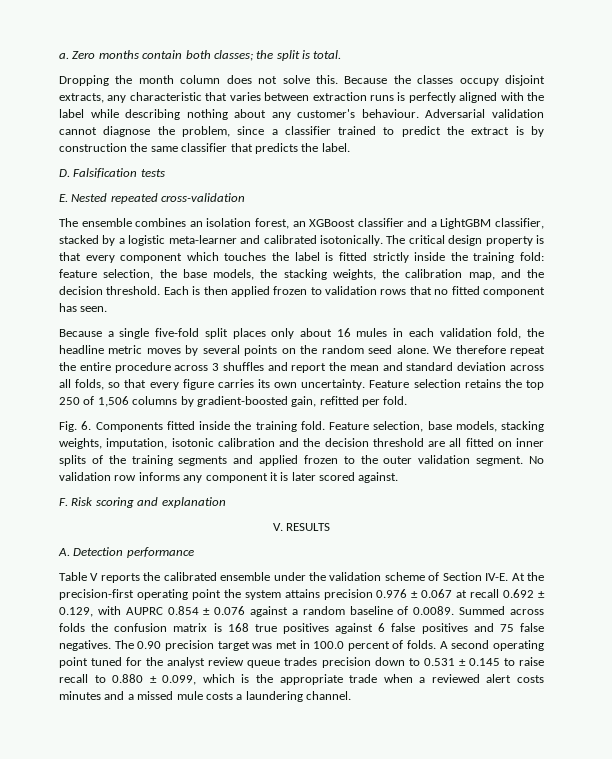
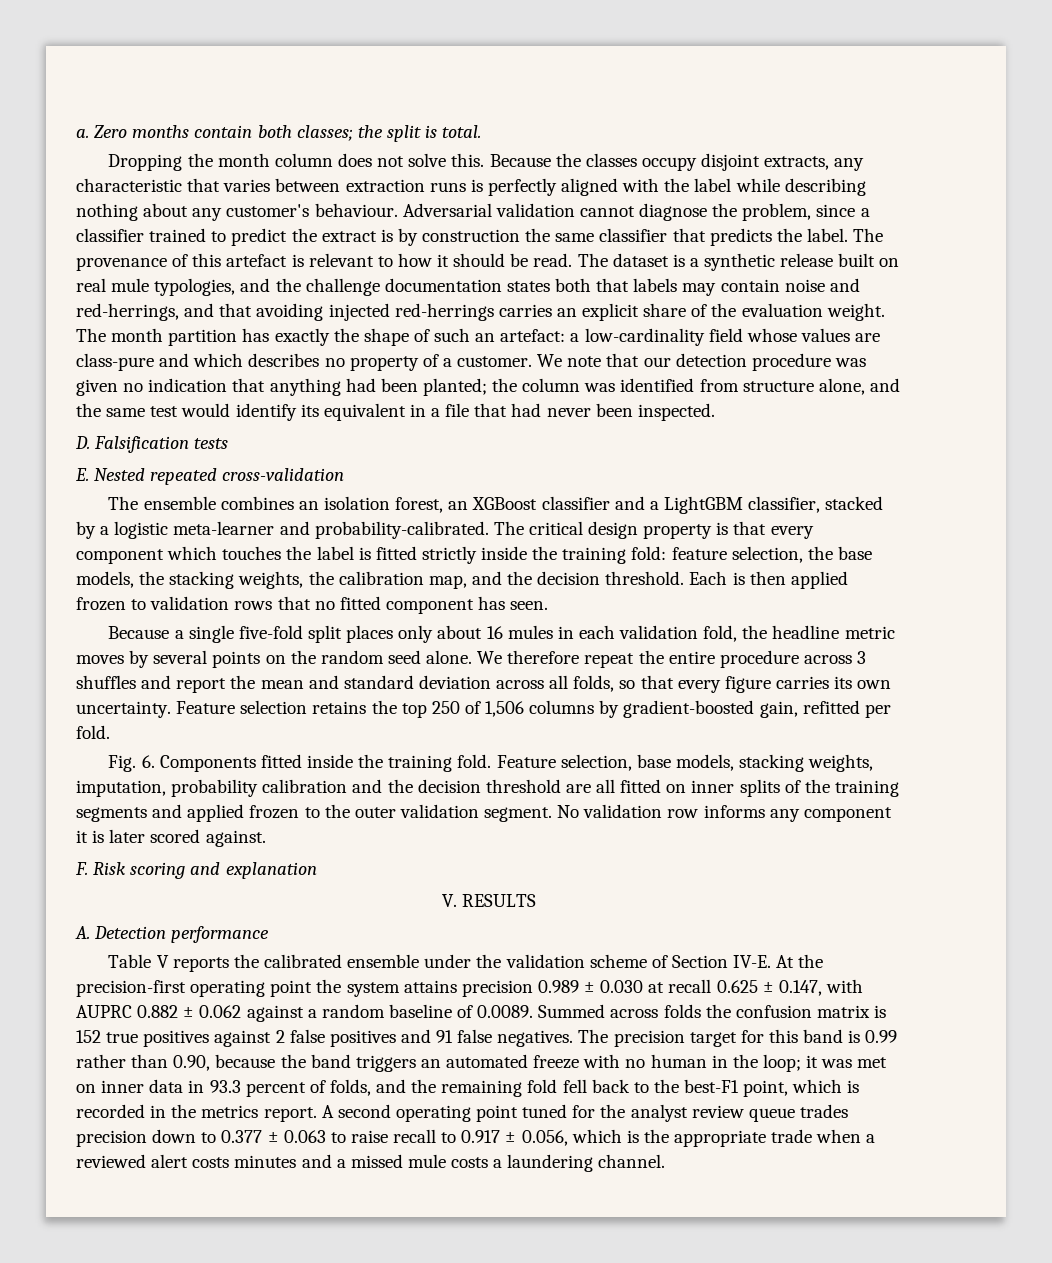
+ The provenance of this artefact is relevant to how it should be read. The dataset is a synthetic release built on real mule typologies, and the challenge documentation states both that labels may contain noise and red-herrings, and that avoiding injected red-herrings carries an explicit share of the evaluation weight. The month partition has exactly the shape of such an artefact: a low-cardinality field whose values are class-pure and which describes no property of a customer. We note that our detection procedure was given no indication that anything had been planted; the column was identified from structure alone, and the same test would identify its equivalent in a file that had never been inspected.
- The ensemble combines an isolation forest, an XGBoost classifier and a LightGBM classifier, stacked by a logistic meta-learner and calibrated isotonically.
+ The ensemble combines an isolation forest, an XGBoost classifier and a LightGBM classifier, stacked by a logistic meta-learner and probability-calibrated.
- Feature selection, base models, stacking weights, imputation, isotonic calibration and the decision threshold are all fitted on inner splits of the training segments and applied frozen to the outer validation segment.
+ Feature selection, base models, stacking weights, imputation, probability calibration and the decision threshold are all fitted on inner splits of the training segments and applied frozen to the outer validation segment.
- At the precision-first operating point the system attains precision 0.976 ± 0.067 at recall 0.692 ± 0.129, with AUPRC 0.854 ± 0.076 against a random baseline of 0.0089. Summed across folds the confusion matrix is 168 true positives against 6 false positives and 75 false negatives.
+ At the precision-first operating point the system attains precision 0.989 ± 0.030 at recall 0.625 ± 0.147, with AUPRC 0.882 ± 0.062 against a random baseline of 0.0089. Summed across folds the confusion matrix is 152 true positives against 2 false positives and 91 false negatives.
- The 0.90 precision target was met in 100.0 percent of folds.
+ The precision target for this band is 0.99 rather than 0.90, because the band triggers an automated freeze with no human in the loop; it was met on inner data in 93.3 percent of folds, and the remaining fold fell back to the best-F1 point, which is recorded in the metrics report.
- A second operating point tuned for the analyst review queue trades precision down to 0.531 ± 0.145 to raise recall to 0.880 ± 0.099, which is the appropriate trade when a reviewed alert costs minutes and a missed mule costs a laundering channel.
+ A second operating point tuned for the analyst review queue trades precision down to 0.377 ± 0.063 to raise recall to 0.917 ± 0.056, which is the appropriate trade when a reviewed alert costs minutes and a missed mule costs a laundering channel.

